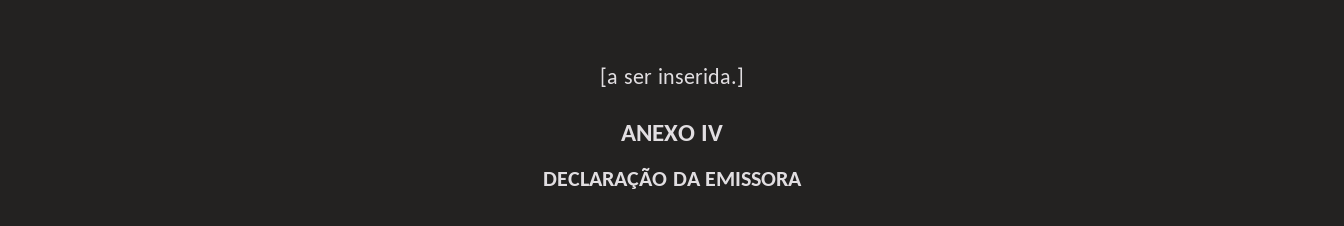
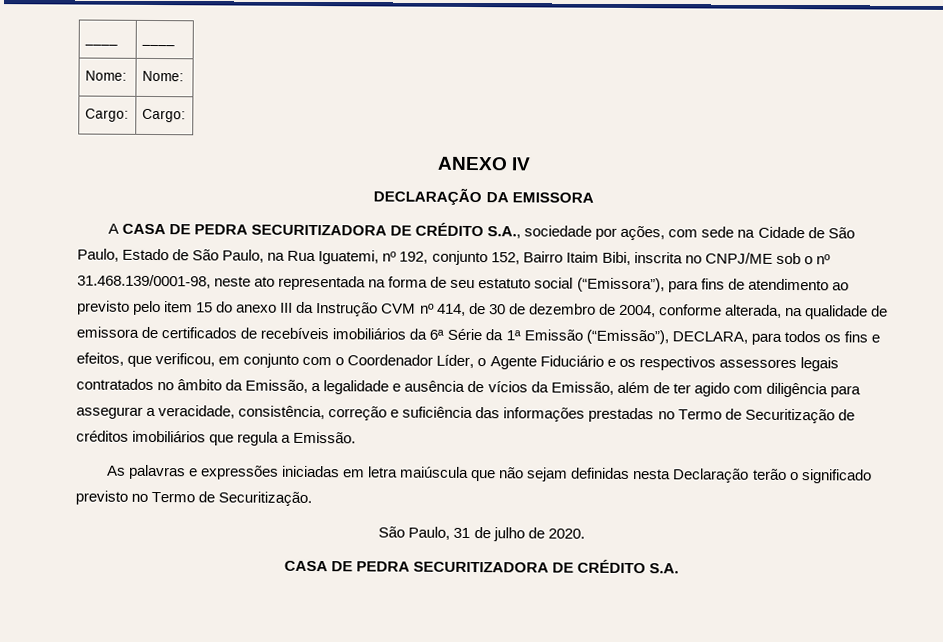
- [a ser inserida.]
+ ____ | ____
+ Nome: | Nome:
+ Cargo: | Cargo:
+ A CASA DE PEDRA SECURITIZADORA DE CRÉDITO S.A., sociedade por ações, com sede na Cidade de São Paulo, Estado de São Paulo, na Rua Iguatemi, nº 192, conjunto 152, Bairro Itaim Bibi, inscrita no CNPJ/ME sob o nº 31.468.139/0001-98, neste ato representada na forma de seu estatuto social (“Emissora”), para fins de atendimento ao previsto pelo item 15 do anexo III da Instrução CVM nº 414, de 30 de dezembro de 2004, conforme alterada, na qualidade de emissora de certificados de recebíveis imobiliários da 6ª Série da 1ª Emissão (“Emissão”), DECLARA, para todos os fins e efeitos, que verificou, em conjunto com o Coordenador Líder, o Agente Fiduciário e os respectivos assessores legais contratados no âmbito da Emissão, a legalidade e ausência de vícios da Emissão, além de ter agido com diligência para assegurar a veracidade, consistência, correção e suficiência das informações prestadas no Termo de Securitização de créditos imobiliários que regula a Emissão.
+ As palavras e expressões iniciadas em letra maiúscula que não sejam definidas nesta Declaração terão o significado previsto no Termo de Securitização.
+ São Paulo, 31 de julho de 2020.
+ CASA DE PEDRA SECURITIZADORA DE CRÉDITO S.A.

